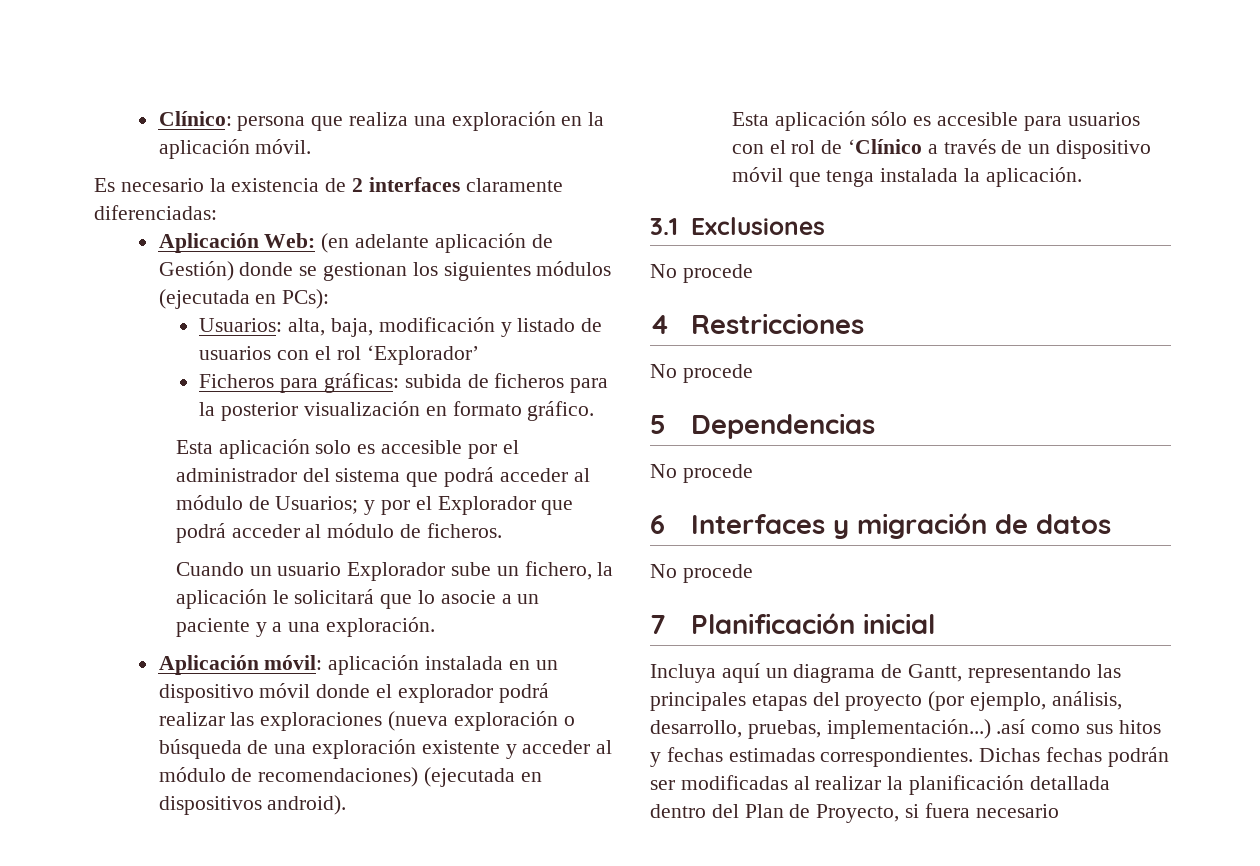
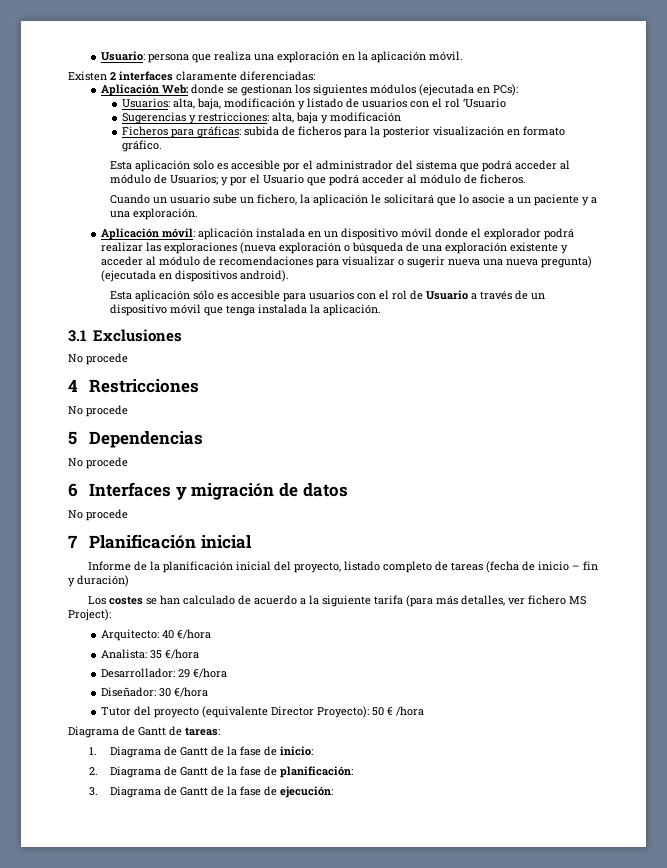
- Clínico: persona que realiza una exploración en la aplicación móvil.
+ Usuario: persona que realiza una exploración en la aplicación móvil.
- Es necesario la existencia de 2 interfaces claramente diferenciadas:
+ Existen 2 interfaces claramente diferenciadas:
- Aplicación Web: (en adelante aplicación de Gestión) donde se gestionan los siguientes módulos (ejecutada en PCs):
+ Aplicación Web: donde se gestionan los siguientes módulos (ejecutada en PCs):
- Usuarios: alta, baja, modificación y listado de usuarios con el rol ‘Explorador’
+ Usuarios: alta, baja, modificación y listado de usuarios con el rol ‘Usuario
+ Sugerencias y restricciones: alta, baja y modificación
- Esta aplicación solo es accesible por el administrador del sistema que podrá acceder al módulo de Usuarios; y por el Explorador que podrá acceder al módulo de ficheros.
+ Esta aplicación solo es accesible por el administrador del sistema que podrá acceder al módulo de Usuarios; y por el Usuario que podrá acceder al módulo de ficheros.
- Cuando un usuario Explorador sube un fichero, la aplicación le solicitará que lo asocie a un paciente y a una exploración.
+ Cuando un usuario sube un fichero, la aplicación le solicitará que lo asocie a un paciente y a una exploración.
- Aplicación móvil: aplicación instalada en un dispositivo móvil donde el explorador podrá realizar las exploraciones (nueva exploración o búsqueda de una exploración existente y acceder al módulo de recomendaciones) (ejecutada en dispositivos android).
+ Aplicación móvil: aplicación instalada en un dispositivo móvil donde el explorador podrá realizar las exploraciones (nueva exploración o búsqueda de una exploración existente y acceder al módulo de recomendaciones para visualizar o sugerir nueva una nueva pregunta) (ejecutada en dispositivos android).
- Esta aplicación sólo es accesible para usuarios con el rol de ‘Clínico a través de un dispositivo móvil que tenga instalada la aplicación.
+ Esta aplicación sólo es accesible para usuarios con el rol de Usuario a través de un dispositivo móvil que tenga instalada la aplicación.
- Incluya aquí un diagrama de Gantt, representando las principales etapas del proyecto (por ejemplo, análisis, desarrollo, pruebas, implementación...) .así como sus hitos y fechas estimadas correspondientes. Dichas fechas podrán ser modificadas al realizar la planificación detallada dentro del Plan de Proyecto, si fuera necesario
+ Informe de la planificación inicial del proyecto, listado completo de tareas (fecha de inicio – fin y duración)
+ Los costes se han calculado de acuerdo a la siguiente tarifa (para más detalles, ver fichero MS Project):
+ Arquitecto: 40 €/hora
+ Analista: 35 €/hora
+ Desarrollador: 29 €/hora
+ Diseñador: 30 €/hora
+ Tutor del proyecto (equivalente Director Proyecto): 50 € /hora
+ Diagrama de Gantt de tareas:
+ 1. Diagrama de Gantt de la fase de inicio:
+ 2. Diagrama de Gantt de la fase de planificación:
+ 3. Diagrama de Gantt de la fase de ejecución:

